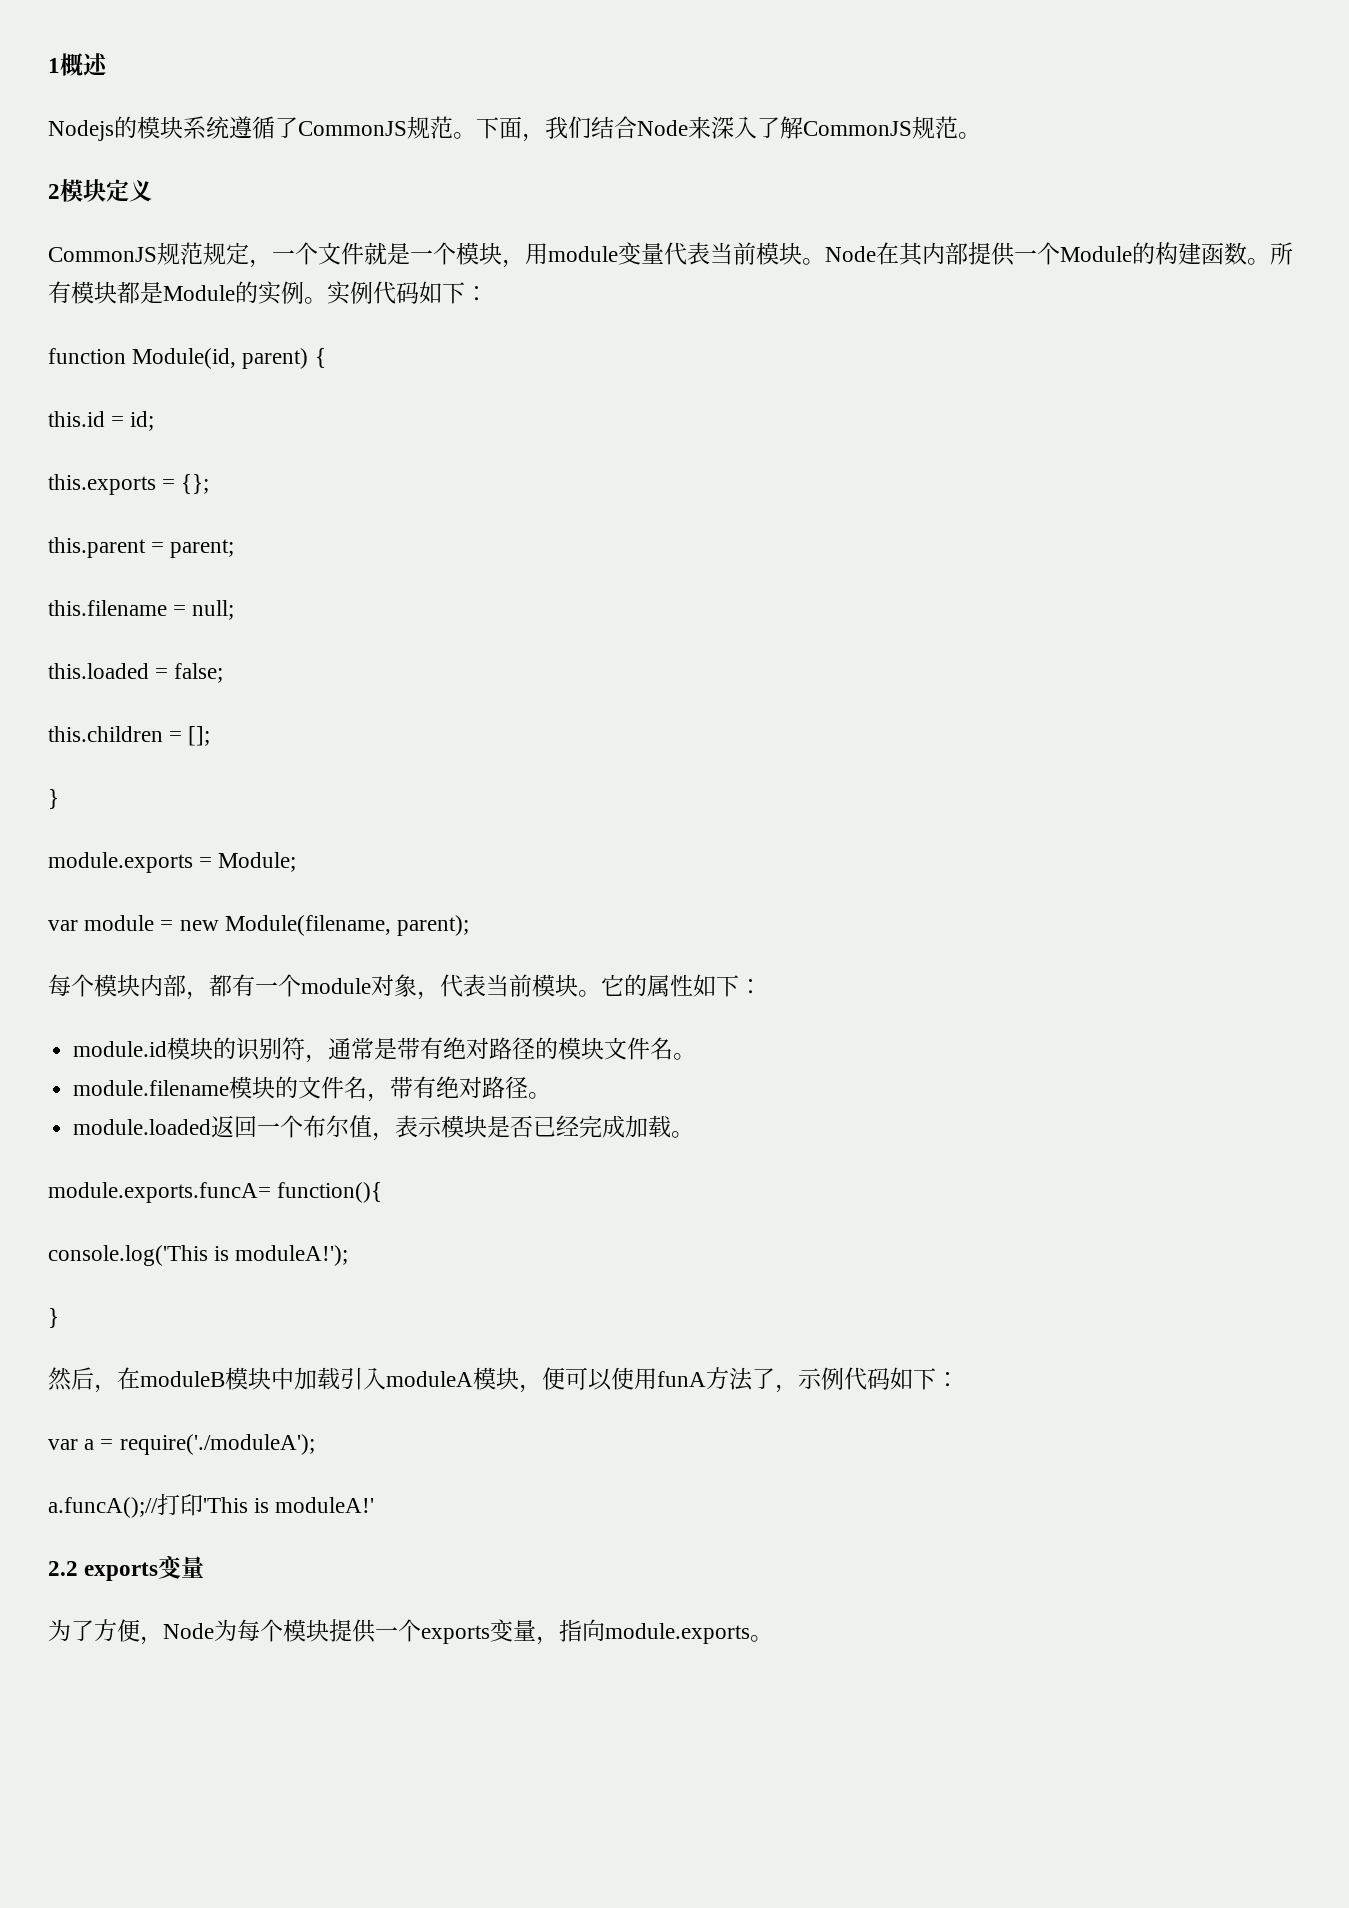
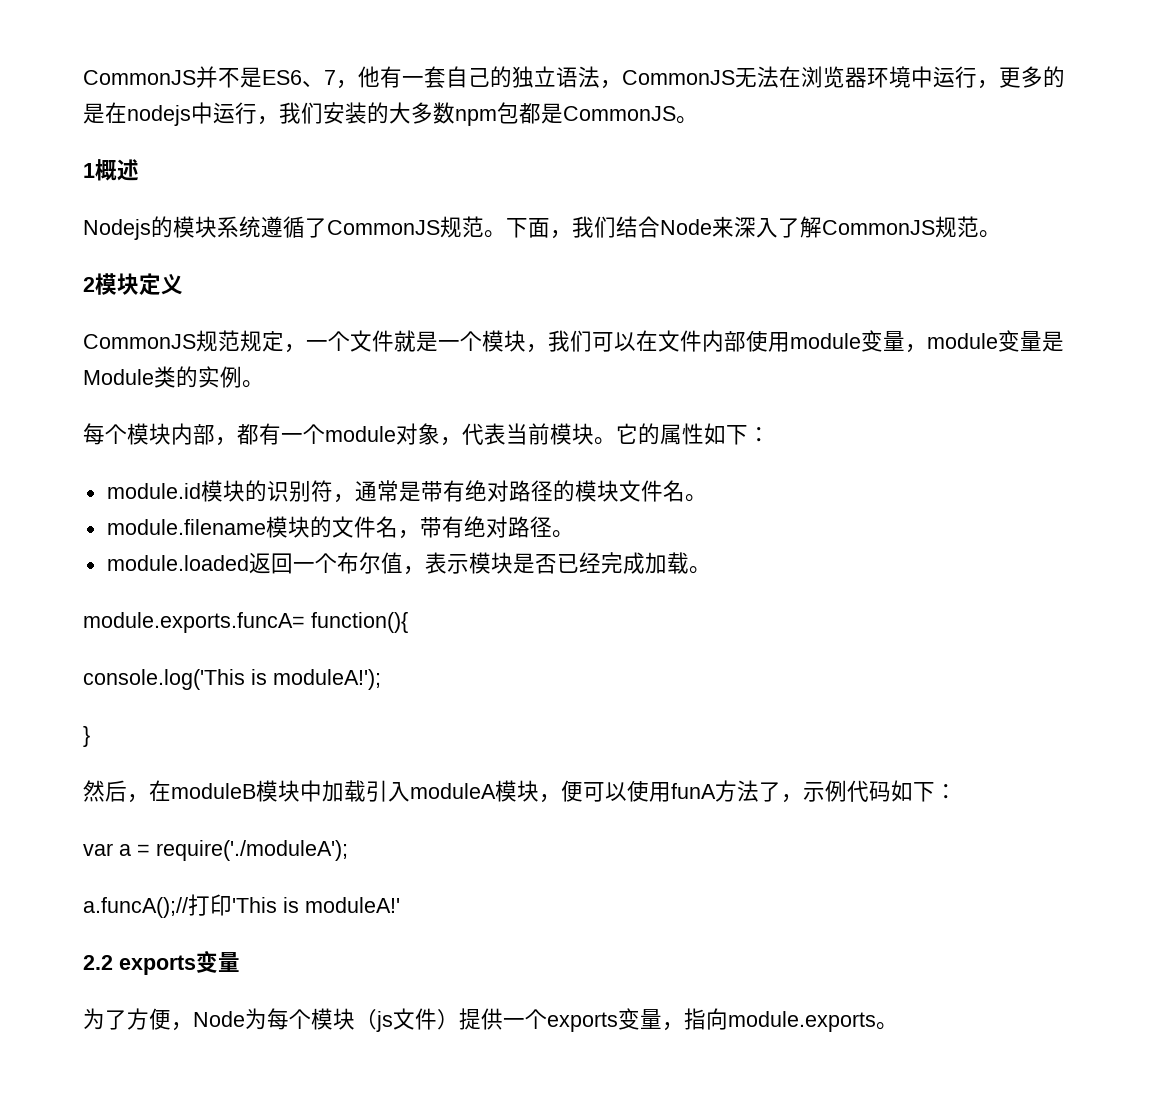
+ CommonJS并不是ES6、7，他有一套自己的独立语法，CommonJS无法在浏览器环境中运行，更多的是在nodejs中运行，我们安装的大多数npm包都是CommonJS。
- CommonJS规范规定，一个文件就是一个模块，用module变量代表当前模块。Node在其内部提供一个Module的构建函数。所有模块都是Module的实例。实例代码如下：
- function Module(id, parent) {
- this.id = id;
- this.exports = {};
- this.parent = parent;
- this.filename = null;
- this.loaded = false;
- this.children = [];
- }
- module.exports = Module;
- var module = new Module(filename, parent);
+ CommonJS规范规定，一个文件就是一个模块，我们可以在文件内部使用module变量，module变量是Module类的实例。
- 为了方便，Node为每个模块提供一个exports变量，指向module.exports。
+ 为了方便，Node为每个模块（js文件）提供一个exports变量，指向module.exports。

